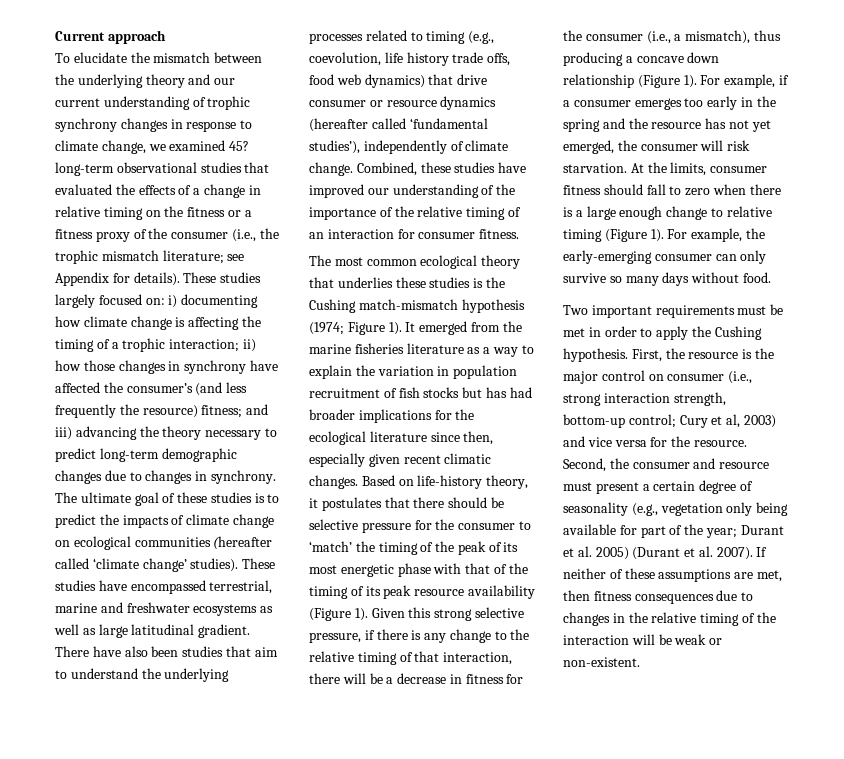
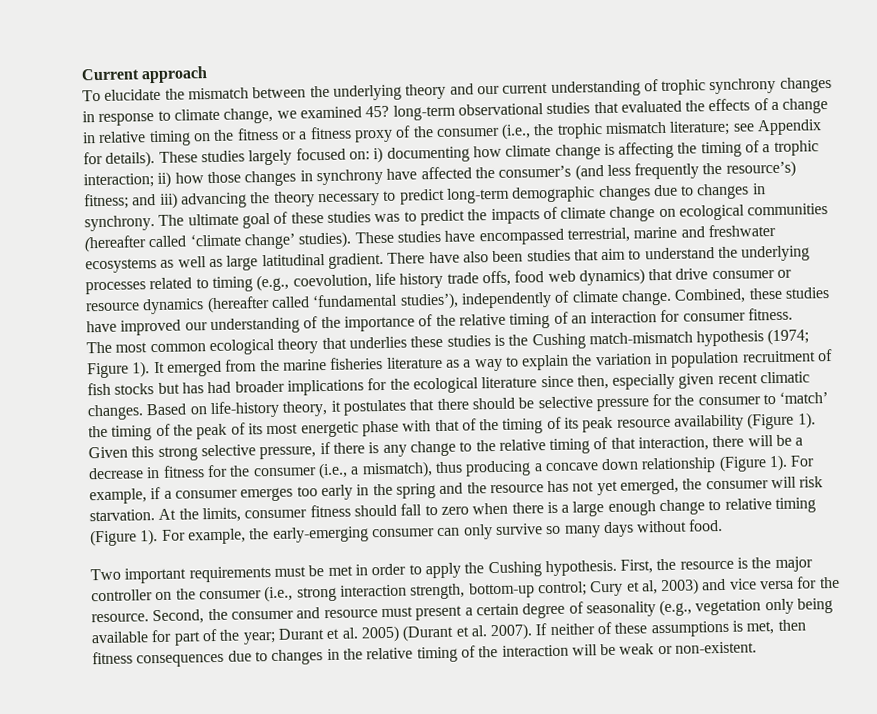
- These studies largely focused on: i) documenting how climate change is affecting the timing of a trophic interaction; ii) how those changes in synchrony have affected the consumer’s (and less frequently the resource) fitness; and iii) advancing the theory necessary to predict long-term demographic changes due to changes in synchrony.
+ These studies largely focused on: i) documenting how climate change is affecting the timing of a trophic interaction; ii) how those changes in synchrony have affected the consumer’s (and less frequently the resource’s) fitness; and iii) advancing the theory necessary to predict long-term demographic changes due to changes in synchrony.
- The ultimate goal of these studies is to predict the impacts of climate change on ecological communities (hereafter called ‘climate change’ studies).
+ The ultimate goal of these studies was to predict the impacts of climate change on ecological communities (hereafter called ‘climate change’ studies).
- First, the resource is the major control on consumer (i.e., strong interaction strength, bottom-up control; Cury et al, 2003) and vice versa for the resource.
+ First, the resource is the major controller on the consumer (i.e., strong interaction strength, bottom-up control; Cury et al, 2003) and vice versa for the resource.
- If neither of these assumptions are met, then fitness consequences due to changes in the relative timing of the interaction will be weak or non-existent.
+ If neither of these assumptions is met, then fitness consequences due to changes in the relative timing of the interaction will be weak or non-existent.

